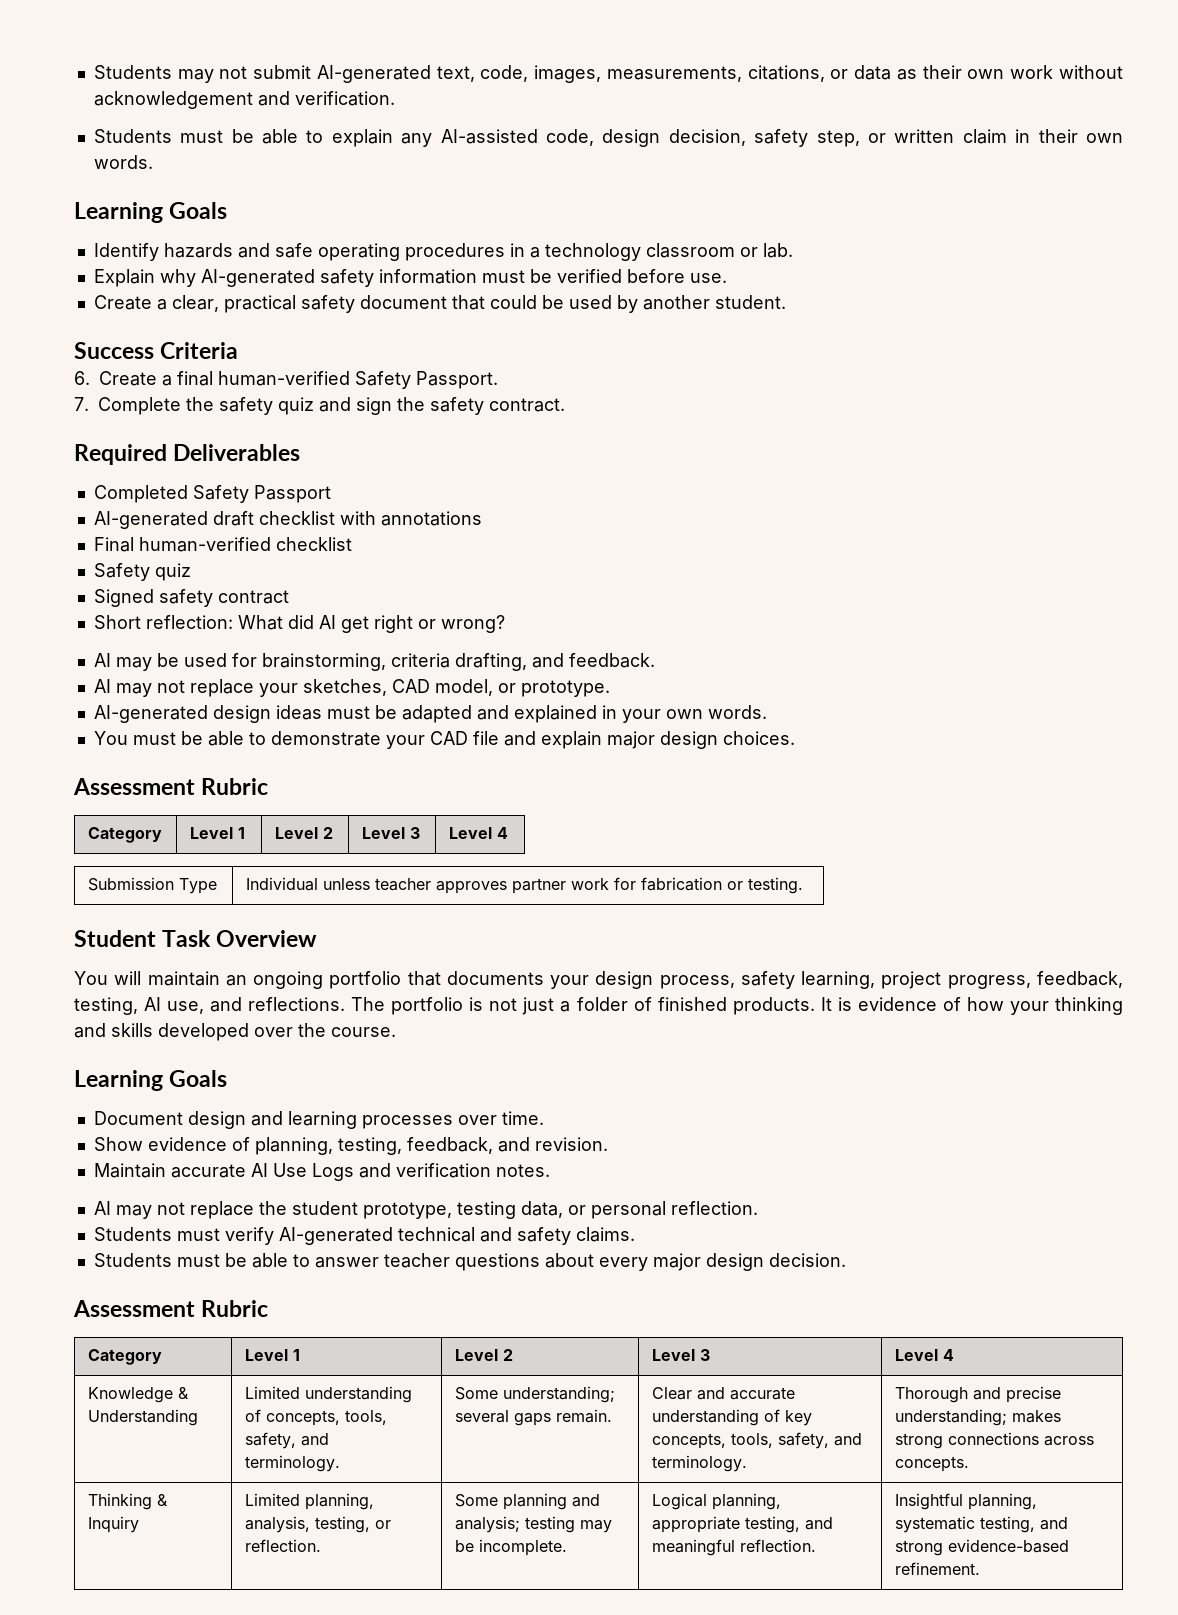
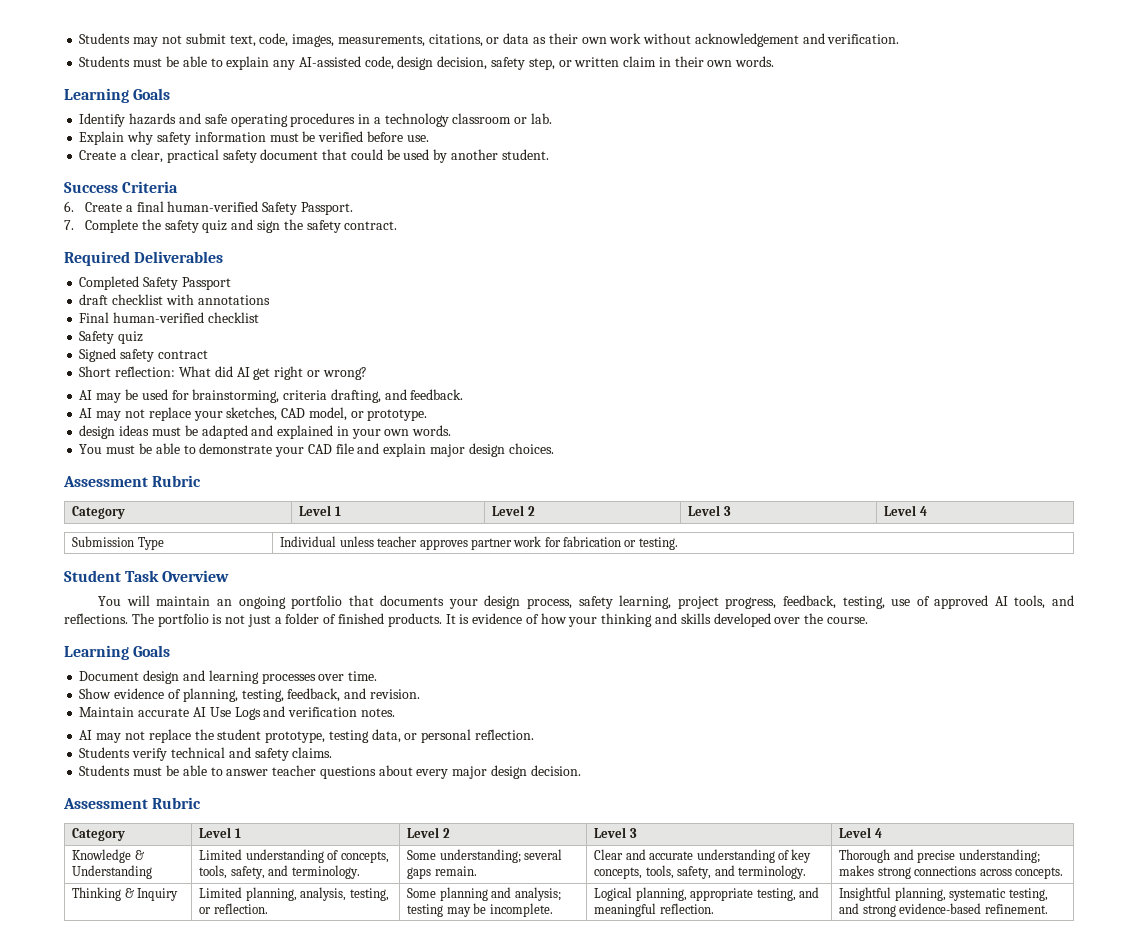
- Students may not submit AI-generated text, code, images, measurements, citations, or data as their own work without acknowledgement and verification.
+ Students may not submit text, code, images, measurements, citations, or data as their own work without acknowledgement and verification.
- Explain why AI-generated safety information must be verified before use.
+ Explain why safety information must be verified before use.
- AI-generated draft checklist with annotations
+ draft checklist with annotations
- AI-generated design ideas must be adapted and explained in your own words.
+ design ideas must be adapted and explained in your own words.
- You will maintain an ongoing portfolio that documents your design process, safety learning, project progress, feedback, testing, AI use, and reflections.
+ You will maintain an ongoing portfolio that documents your design process, safety learning, project progress, feedback, testing, use of approved AI tools, and reflections.
- Students must verify AI-generated technical and safety claims.
+ Students verify technical and safety claims.

